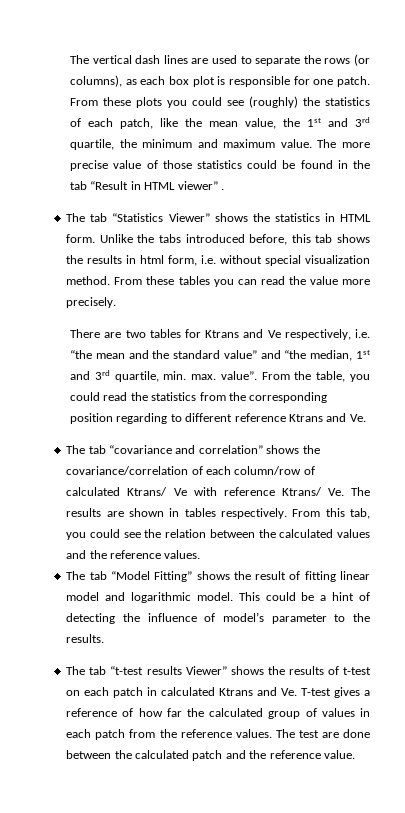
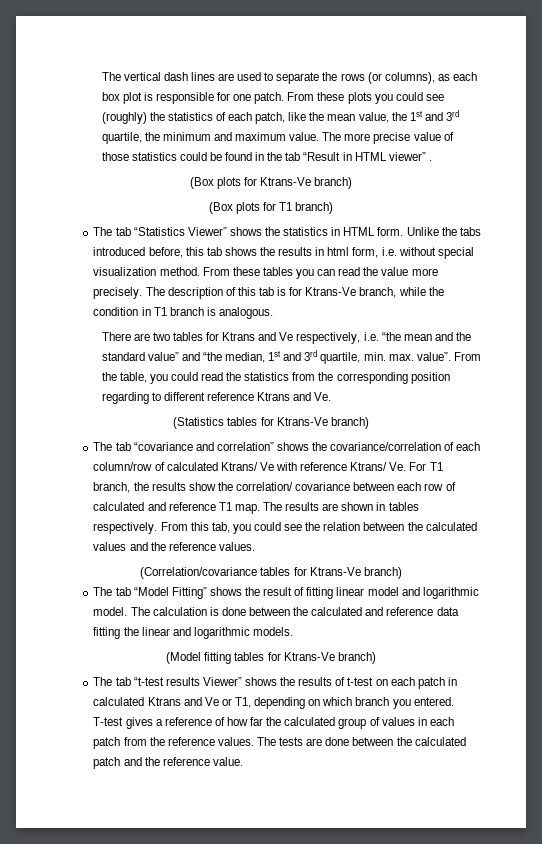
+ (Box plots for Ktrans-Ve branch)
+ (Box plots for T1 branch)
+ The description of this tab is for Ktrans-Ve branch, while the condition in T1 branch is analogous.
+ (Statistics tables for Ktrans-Ve branch)
- The tab “covariance and correlation” shows the covariance/correlation of each column/row of calculated Ktrans/ Ve with reference Ktrans/ Ve. The results are shown in tables respectively.
+ The tab “covariance and correlation” shows the covariance/correlation of each column/row of calculated Ktrans/ Ve with reference Ktrans/ Ve. For T1 branch, the results show the correlation/ covariance between each row of calculated and reference T1 map. The results are shown in tables respectively.
+ (Correlation/covariance tables for Ktrans-Ve branch)
- This could be a hint of detecting the influence of model’s parameter to the results.
+ The calculation is done between the calculated and reference data fitting the linear and logarithmic models.
+ (Model fitting tables for Ktrans-Ve branch)
- The tab “t-test results Viewer” shows the results of t-test on each patch in calculated Ktrans and Ve. T-test gives a reference of how far the calculated group of values in each patch from the reference values.
+ The tab “t-test results Viewer” shows the results of t-test on each patch in calculated Ktrans and Ve or T1, depending on which branch you entered. T-test gives a reference of how far the calculated group of values in each patch from the reference values.
- The test are done between the calculated patch and the reference value.
+ The tests are done between the calculated patch and the reference value.

